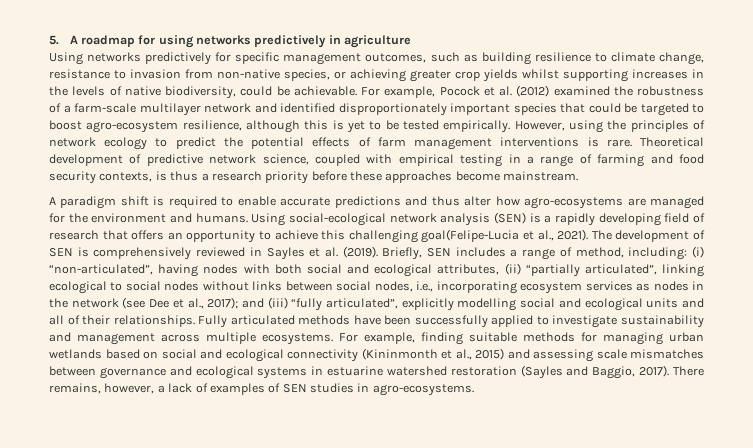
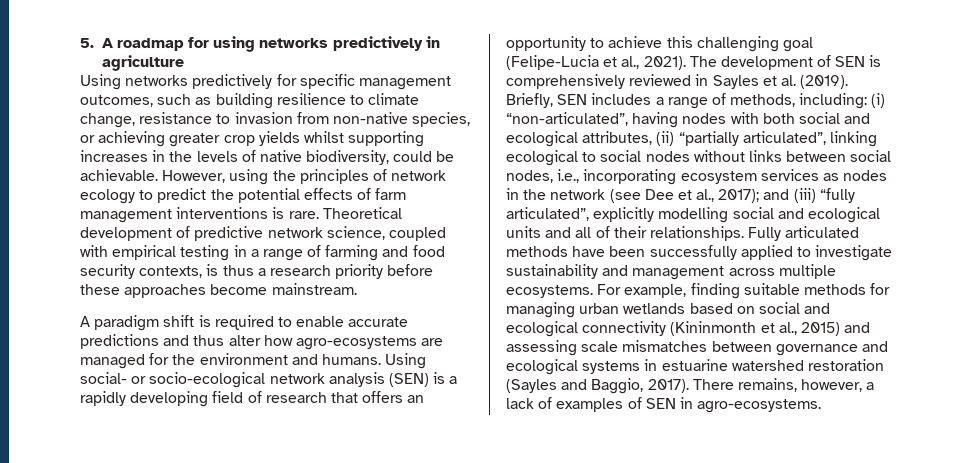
- For example, Pocock et al. (2012) examined the robustness of a farm-scale multilayer network and identified disproportionately important species that could be targeted to boost agro-ecosystem resilience, although this is yet to be tested empirically.
- Using social-ecological network analysis (SEN) is a rapidly developing field of research that offers an opportunity to achieve this challenging goal(Felipe-Lucia et al., 2021).
+ Using social- or socio-ecological network analysis (SEN) is a rapidly developing field of research that offers an opportunity to achieve this challenging goal (Felipe-Lucia et al., 2021).
- Briefly, SEN includes a range of method, including: (i) “non-articulated”, having nodes with both social and ecological attributes, (ii) “partially articulated”, linking ecological to social nodes without links between social nodes, i.e., incorporating ecosystem services as nodes in the network (see Dee et al., 2017); and (iii) “fully articulated”, explicitly modelling social and ecological units and all of their relationships.
+ Briefly, SEN includes a range of methods, including: (i) “non-articulated”, having nodes with both social and ecological attributes, (ii) “partially articulated”, linking ecological to social nodes without links between social nodes, i.e., incorporating ecosystem services as nodes in the network (see Dee et al., 2017); and (iii) “fully articulated”, explicitly modelling social and ecological units and all of their relationships.
- There remains, however, a lack of examples of SEN studies in agro-ecosystems.
+ There remains, however, a lack of examples of SEN in agro-ecosystems.

